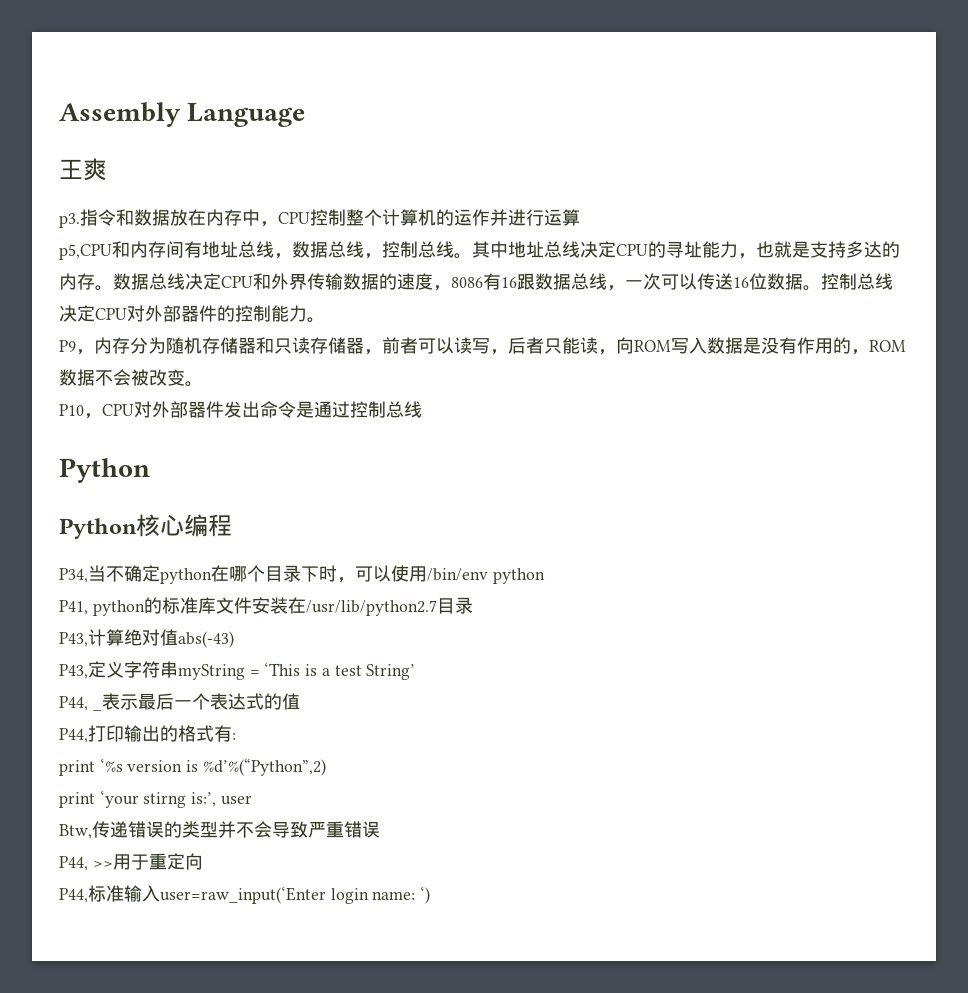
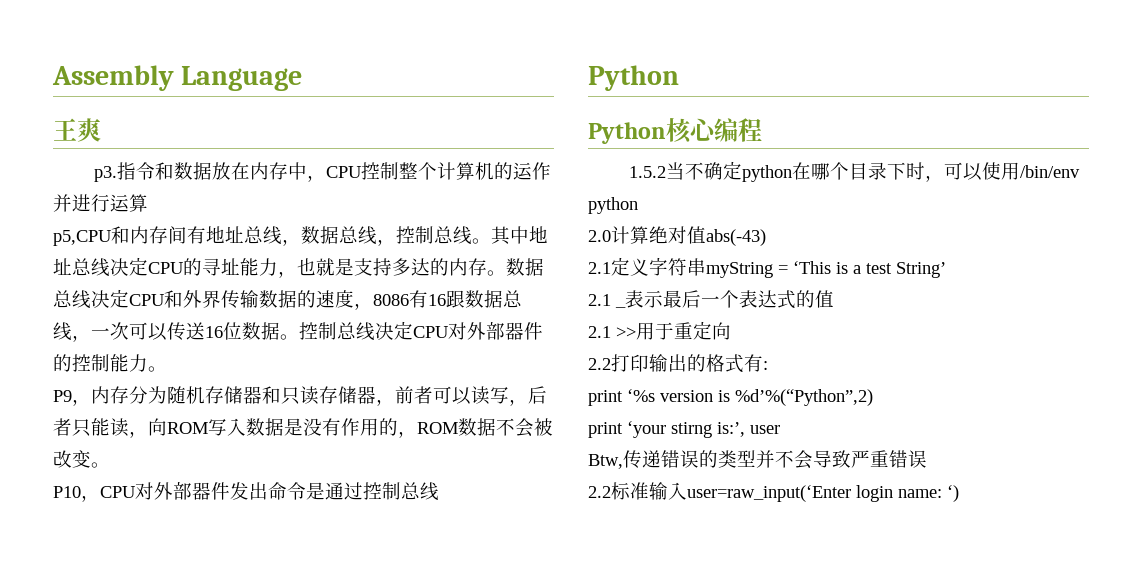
- P34,当不确定python在哪个目录下时，可以使用/bin/env python
+ 1.5.2当不确定python在哪个目录下时，可以使用/bin/env python
- P41, python的标准库文件安装在/usr/lib/python2.7目录
- P43,计算绝对值abs(-43)
+ 2.0计算绝对值abs(-43)
- P43,定义字符串myString = ‘This is a test String’
+ 2.1定义字符串myString = ‘This is a test String’
- P44, _表示最后一个表达式的值
+ 2.1 _表示最后一个表达式的值
- P44,打印输出的格式有:
+ 2.1 >>用于重定向
+ 2.2打印输出的格式有:
- P44, >>用于重定向
- P44,标准输入user=raw_input(‘Enter login name: ‘)
+ 2.2标准输入user=raw_input(‘Enter login name: ‘)

